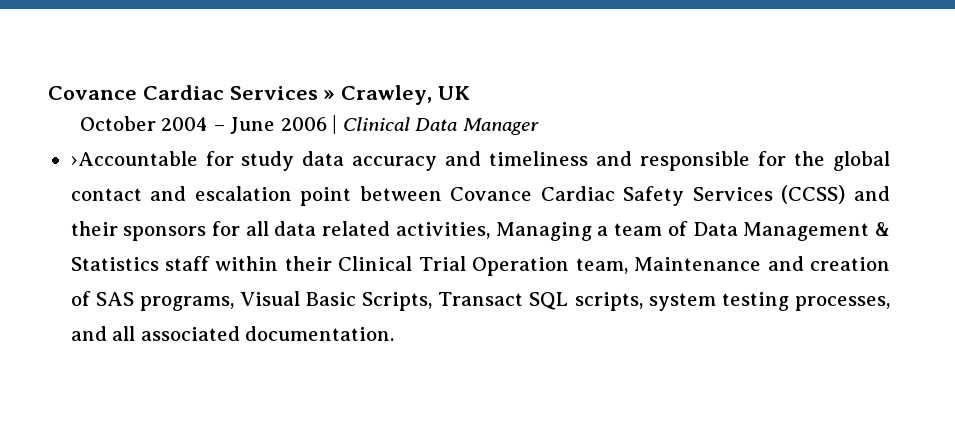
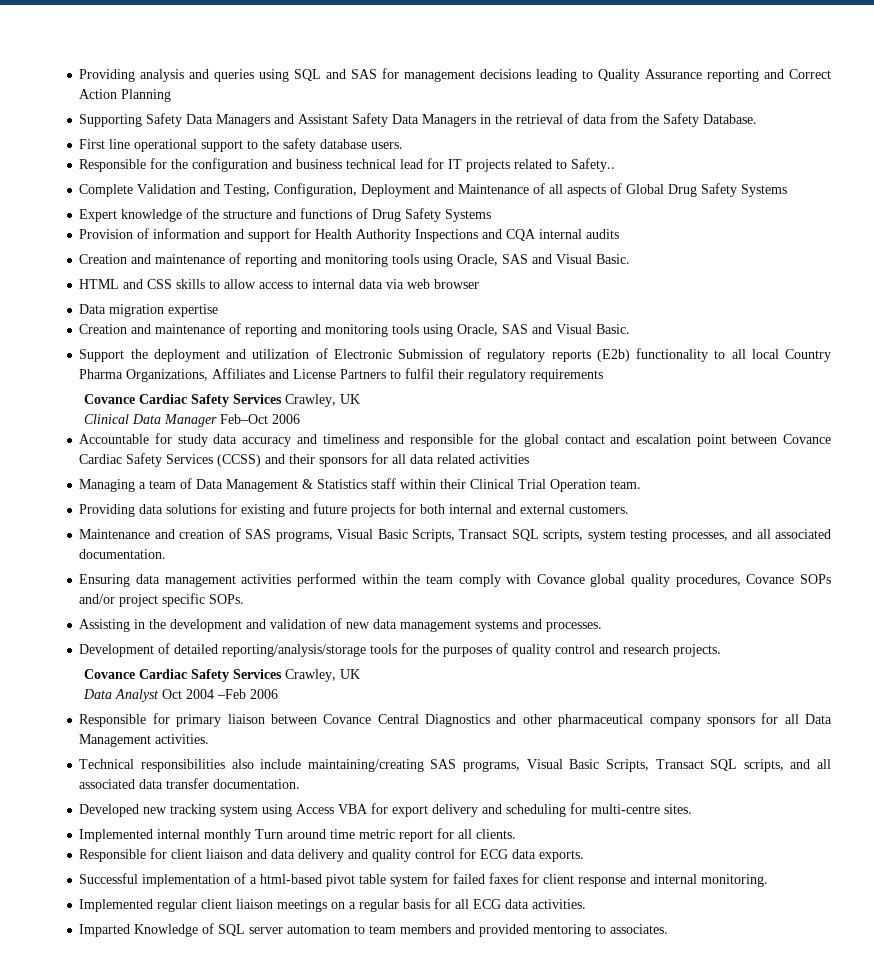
- Covance Cardiac Services » Crawley, UK
- October 2004 – June 2006 | Clinical Data Manager
- ›Accountable for study data accuracy and timeliness and responsible for the global contact and escalation point between Covance Cardiac Safety Services (CCSS) and their sponsors for all data related activities, Managing a team of Data Management & Statistics staff within their Clinical Trial Operation team, Maintenance and creation of SAS programs, Visual Basic Scripts, Transact SQL scripts, system testing processes, and all associated documentation.
+ Providing analysis and queries using SQL and SAS for management decisions leading to Quality Assurance reporting and Correct Action Planning
+ Supporting Safety Data Managers and Assistant Safety Data Managers in the retrieval of data from the Safety Database.
+ First line operational support to the safety database users.
+ Responsible for the configuration and business technical lead for IT projects related to Safety..
+ Complete Validation and Testing, Configuration, Deployment and Maintenance of all aspects of Global Drug Safety Systems
+ Expert knowledge of the structure and functions of Drug Safety Systems
+ Provision of information and support for Health Authority Inspections and CQA internal audits
+ Creation and maintenance of reporting and monitoring tools using Oracle, SAS and Visual Basic.
+ HTML and CSS skills to allow access to internal data via web browser
+ Data migration expertise
+ Creation and maintenance of reporting and monitoring tools using Oracle, SAS and Visual Basic.
+ Support the deployment and utilization of Electronic Submission of regulatory reports (E2b) functionality to all local Country Pharma Organizations, Affiliates and License Partners to fulfil their regulatory requirements
+ Covance Cardiac Safety Services Crawley, UK
+ Clinical Data Manager Feb–Oct 2006
+ Accountable for study data accuracy and timeliness and responsible for the global contact and escalation point between Covance Cardiac Safety Services (CCSS) and their sponsors for all data related activities
+ Managing a team of Data Management & Statistics staff within their Clinical Trial Operation team.
+ Providing data solutions for existing and future projects for both internal and external customers.
+ Maintenance and creation of SAS programs, Visual Basic Scripts, Transact SQL scripts, system testing processes, and all associated documentation.
+ Ensuring data management activities performed within the team comply with Covance global quality procedures, Covance SOPs and/or project specific SOPs.
+ Assisting in the development and validation of new data management systems and processes.
+ Development of detailed reporting/analysis/storage tools for the purposes of quality control and research projects.
+ Covance Cardiac Safety Services Crawley, UK
+ Data Analyst Oct 2004 –Feb 2006
+ Responsible for primary liaison between Covance Central Diagnostics and other pharmaceutical company sponsors for all Data Management activities.
+ Technical responsibilities also include maintaining/creating SAS programs, Visual Basic Scripts, Transact SQL scripts, and all associated data transfer documentation.
+ Developed new tracking system using Access VBA for export delivery and scheduling for multi-centre sites.
+ Implemented internal monthly Turn around time metric report for all clients.
+ Responsible for client liaison and data delivery and quality control for ECG data exports.
+ Successful implementation of a html-based pivot table system for failed faxes for client response and internal monitoring.
+ Implemented regular client liaison meetings on a regular basis for all ECG data activities.
+ Imparted Knowledge of SQL server automation to team members and provided mentoring to associates.

